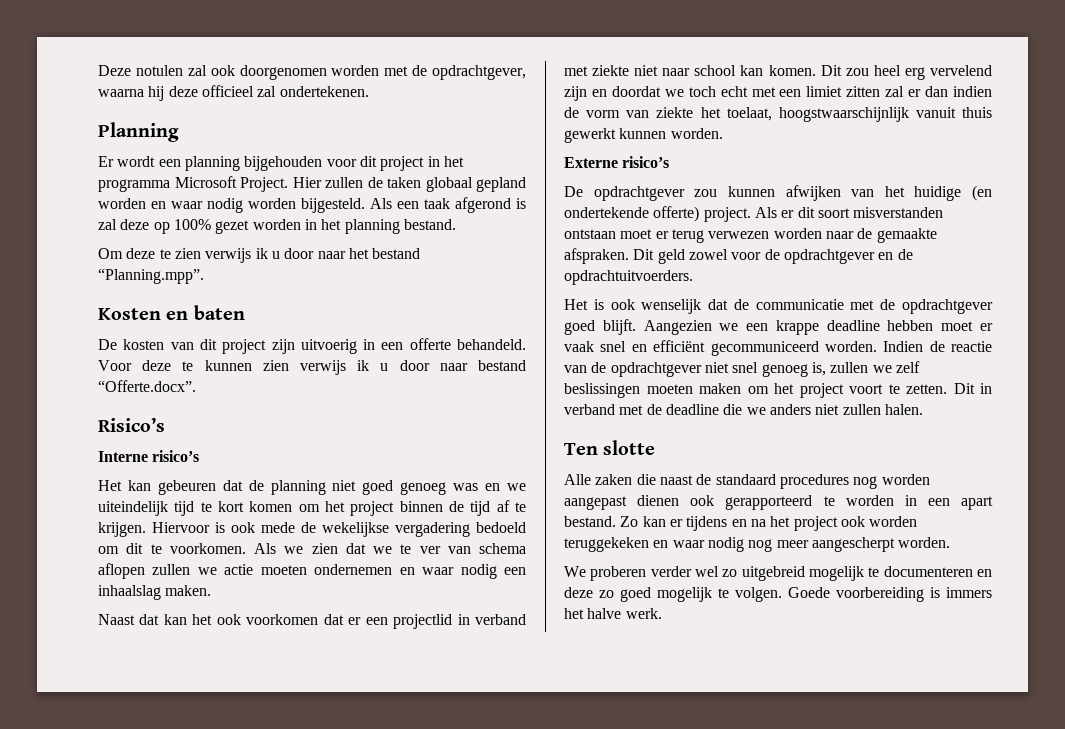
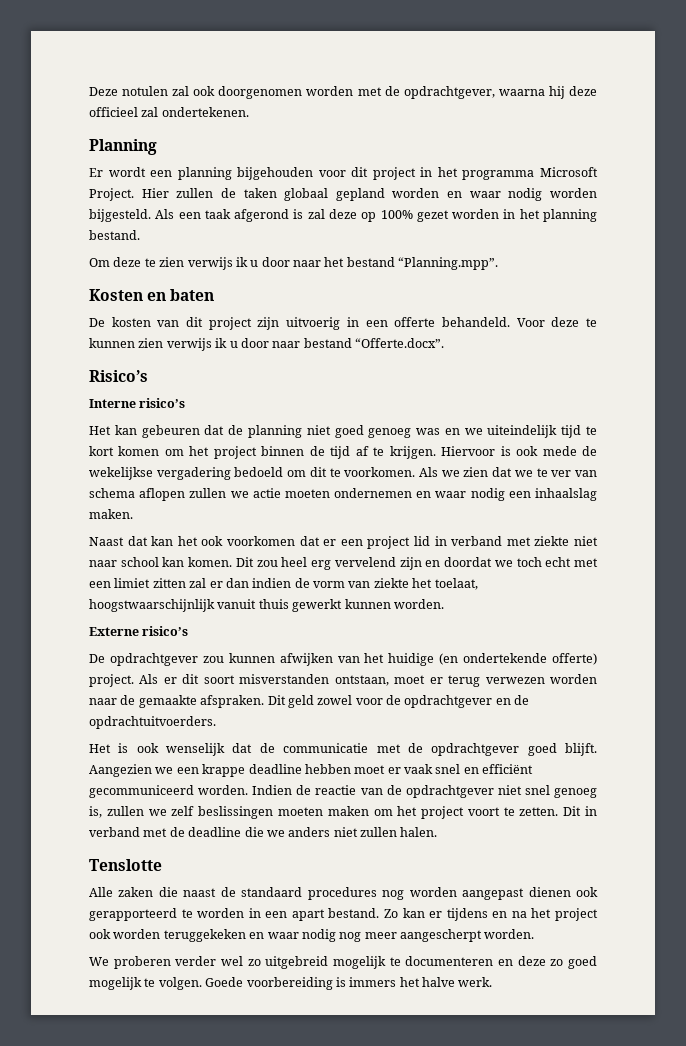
- Naast dat kan het ook voorkomen dat er een projectlid in verband met ziekte niet naar school kan komen.
+ Naast dat kan het ook voorkomen dat er een project lid in verband met ziekte niet naar school kan komen.
- Als er dit soort misverstanden ontstaan moet er terug verwezen worden naar de gemaakte afspraken.
+ Als er dit soort misverstanden ontstaan, moet er terug verwezen worden naar de gemaakte afspraken.
- Ten slotte
+ Tenslotte

